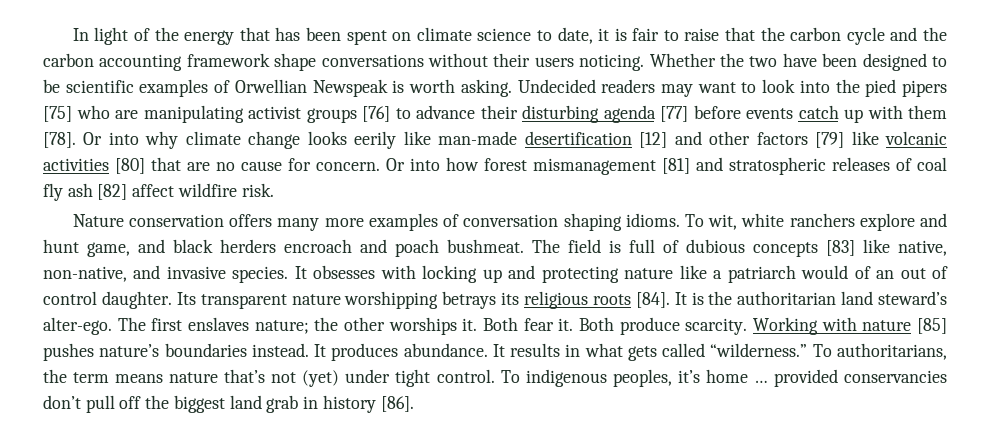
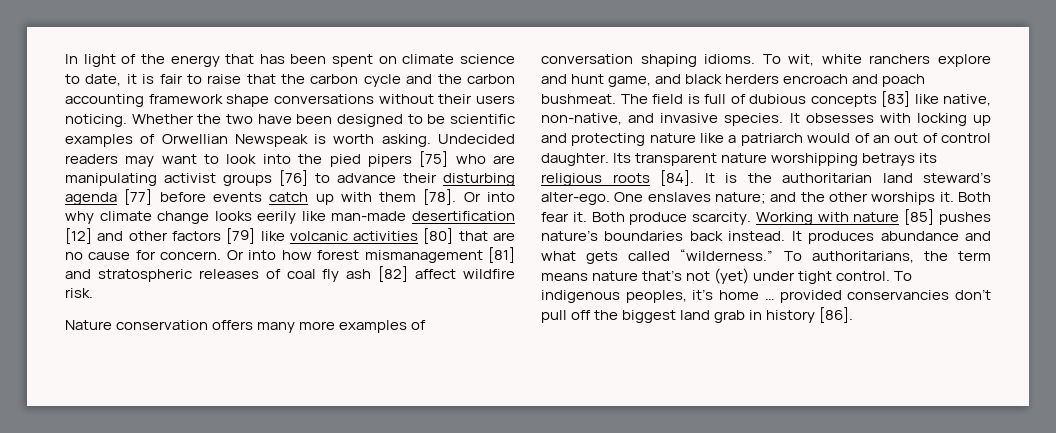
- The first enslaves nature; the other worships it.
+ One enslaves nature; and the other worships it.
- Working with nature [85] pushes nature’s boundaries instead.
+ Working with nature [85] pushes nature’s boundaries back instead.
- It produces abundance. It results in what gets called “wilderness.”
+ It produces abundance and what gets called “wilderness.”

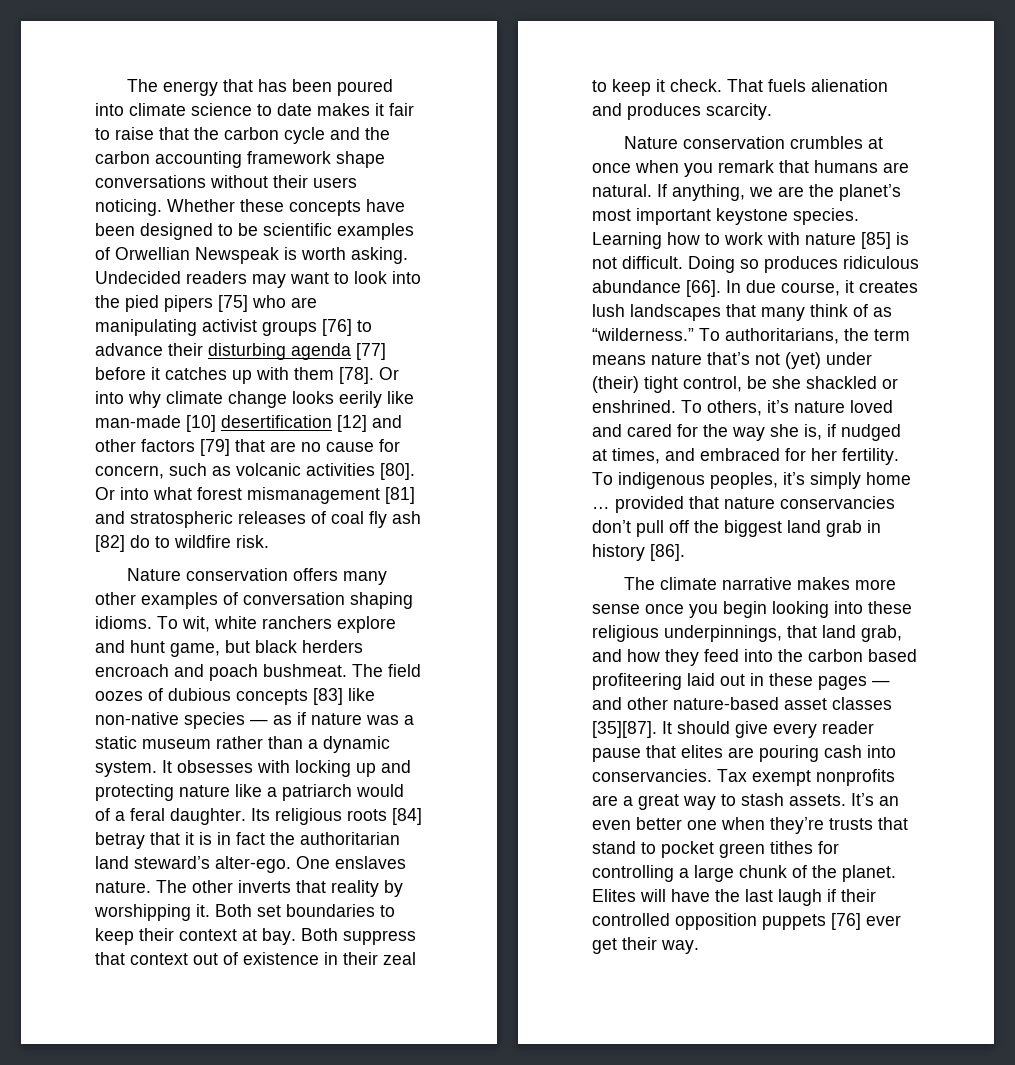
- In light of the energy that has been spent on climate science to date, it is fair to raise that the carbon cycle and the carbon accounting framework shape conversations without their users noticing.
+ The energy that has been poured into climate science to date makes it fair to raise that the carbon cycle and the carbon accounting framework shape conversations without their users noticing.
- Whether the two have been designed to be scientific examples of Orwellian Newspeak is worth asking.
+ Whether these concepts have been designed to be scientific examples of Orwellian Newspeak is worth asking.
- Undecided readers may want to look into the pied pipers [75] who are manipulating activist groups [76] to advance their disturbing agenda [77] before events catch up with them [78].
+ Undecided readers may want to look into the pied pipers [75] who are manipulating activist groups [76] to advance their disturbing agenda [77] before it catches up with them [78].
- Or into why climate change looks eerily like man-made desertification [12] and other factors [79] like volcanic activities [80] that are no cause for concern. Or into how forest mismanagement [81] and stratospheric releases of coal fly ash [82] affect wildfire risk.
+ Or into why climate change looks eerily like man-made [10] desertification [12] and other factors [79] that are no cause for concern, such as volcanic activities [80]. Or into what forest mismanagement [81] and stratospheric releases of coal fly ash [82] do to wildfire risk.
- Nature conservation offers many more examples of conversation shaping idioms.
+ Nature conservation offers many other examples of conversation shaping idioms.
- To wit, white ranchers explore and hunt game, and black herders encroach and poach bushmeat.
+ To wit, white ranchers explore and hunt game, but black herders encroach and poach bushmeat.
- The field is full of dubious concepts [83] like native, non-native, and invasive species.
+ The field oozes of dubious concepts [83] like non-native species — as if nature was a static museum rather than a dynamic system.
- It obsesses with locking up and protecting nature like a patriarch would of an out of control daughter. Its transparent nature worshipping betrays its religious roots [84]. It is the authoritarian land steward’s alter-ego.
+ It obsesses with locking up and protecting nature like a patriarch would of a feral daughter. Its religious roots [84] betray that it is in fact the authoritarian land steward’s alter-ego.
- One enslaves nature; and the other worships it. Both fear it. Both produce scarcity. Working with nature [85] pushes nature’s boundaries back instead. It produces abundance and what gets called “wilderness.”
+ One enslaves nature. The other inverts that reality by worshipping it. Both set boundaries to keep their context at bay. Both suppress that context out of existence in their zeal to keep it check. That fuels alienation and produces scarcity.
+ Nature conservation crumbles at once when you remark that humans are natural. If anything, we are the planet’s most important keystone species. Learning how to work with nature [85] is not difficult. Doing so produces ridiculous abundance [66]. In due course, it creates lush landscapes that many think of as “wilderness.”
- To authoritarians, the term means nature that’s not (yet) under tight control.
+ To authoritarians, the term means nature that’s not (yet) under (their) tight control, be she shackled or enshrined. To others, it’s nature loved and cared for the way she is, if nudged at times, and embraced for her fertility.
- To indigenous peoples, it’s home … provided conservancies don’t pull off the biggest land grab in history [86].
+ To indigenous peoples, it’s simply home … provided that nature conservancies don’t pull off the biggest land grab in history [86].
+ The climate narrative makes more sense once you begin looking into these religious underpinnings, that land grab, and how they feed into the carbon based profiteering laid out in these pages — and other nature-based asset classes [35][87]. It should give every reader pause that elites are pouring cash into conservancies. Tax exempt nonprofits are a great way to stash assets. It’s an even better one when they’re trusts that stand to pocket green tithes for controlling a large chunk of the planet. Elites will have the last laugh if their controlled opposition puppets [76] ever get their way.

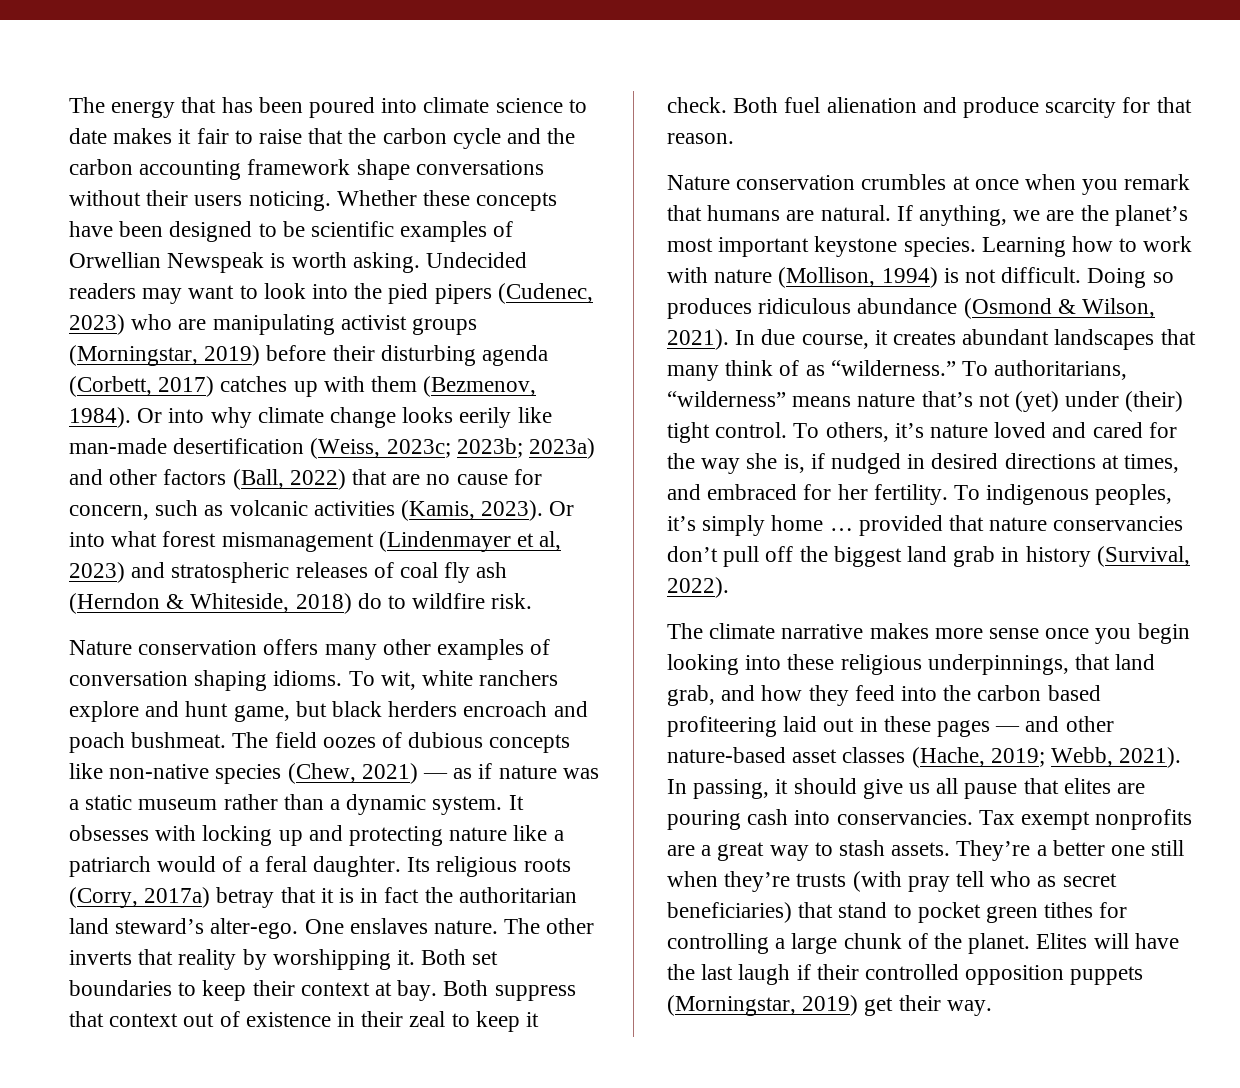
- Undecided readers may want to look into the pied pipers [75] who are manipulating activist groups [76] to advance their disturbing agenda [77] before it catches up with them [78].
+ Undecided readers may want to look into the pied pipers (Cudenec, 2023) who are manipulating activist groups (Morningstar, 2019) before their disturbing agenda (Corbett, 2017) catches up with them (Bezmenov, 1984).
- Or into why climate change looks eerily like man-made [10] desertification [12] and other factors [79] that are no cause for concern, such as volcanic activities [80].
+ Or into why climate change looks eerily like man-made desertification (Weiss, 2023c; 2023b; 2023a) and other factors (Ball, 2022) that are no cause for concern, such as volcanic activities (Kamis, 2023).
- Or into what forest mismanagement [81] and stratospheric releases of coal fly ash [82] do to wildfire risk.
+ Or into what forest mismanagement (Lindenmayer et al, 2023) and stratospheric releases of coal fly ash (Herndon & Whiteside, 2018) do to wildfire risk.
- The field oozes of dubious concepts [83] like non-native species — as if nature was a static museum rather than a dynamic system.
+ The field oozes of dubious concepts like non-native species (Chew, 2021) — as if nature was a static museum rather than a dynamic system.
- Its religious roots [84] betray that it is in fact the authoritarian land steward’s alter-ego.
+ Its religious roots (Corry, 2017a) betray that it is in fact the authoritarian land steward’s alter-ego.
- That fuels alienation and produces scarcity.
+ Both fuel alienation and produce scarcity for that reason.
- Learning how to work with nature [85] is not difficult.
+ Learning how to work with nature (Mollison, 1994) is not difficult.
- Doing so produces ridiculous abundance [66].
+ Doing so produces ridiculous abundance (Osmond & Wilson, 2021).
- In due course, it creates lush landscapes that many think of as “wilderness.”
+ In due course, it creates abundant landscapes that many think of as “wilderness.”
- To authoritarians, the term means nature that’s not (yet) under (their) tight control, be she shackled or enshrined.
+ To authoritarians, “wilderness” means nature that’s not (yet) under (their) tight control.
- To others, it’s nature loved and cared for the way she is, if nudged at times, and embraced for her fertility.
+ To others, it’s nature loved and cared for the way she is, if nudged in desired directions at times, and embraced for her fertility.
- To indigenous peoples, it’s simply home … provided that nature conservancies don’t pull off the biggest land grab in history [86].
+ To indigenous peoples, it’s simply home … provided that nature conservancies don’t pull off the biggest land grab in history (Survival, 2022).
- The climate narrative makes more sense once you begin looking into these religious underpinnings, that land grab, and how they feed into the carbon based profiteering laid out in these pages — and other nature-based asset classes [35][87]. It should give every reader pause that elites are pouring cash into conservancies.
+ The climate narrative makes more sense once you begin looking into these religious underpinnings, that land grab, and how they feed into the carbon based profiteering laid out in these pages — and other nature-based asset classes (Hache, 2019; Webb, 2021). In passing, it should give us all pause that elites are pouring cash into conservancies.
- It’s an even better one when they’re trusts that stand to pocket green tithes for controlling a large chunk of the planet.
+ They’re a better one still when they’re trusts (with pray tell who as secret beneficiaries) that stand to pocket green tithes for controlling a large chunk of the planet.
- Elites will have the last laugh if their controlled opposition puppets [76] ever get their way.
+ Elites will have the last laugh if their controlled opposition puppets (Morningstar, 2019) get their way.

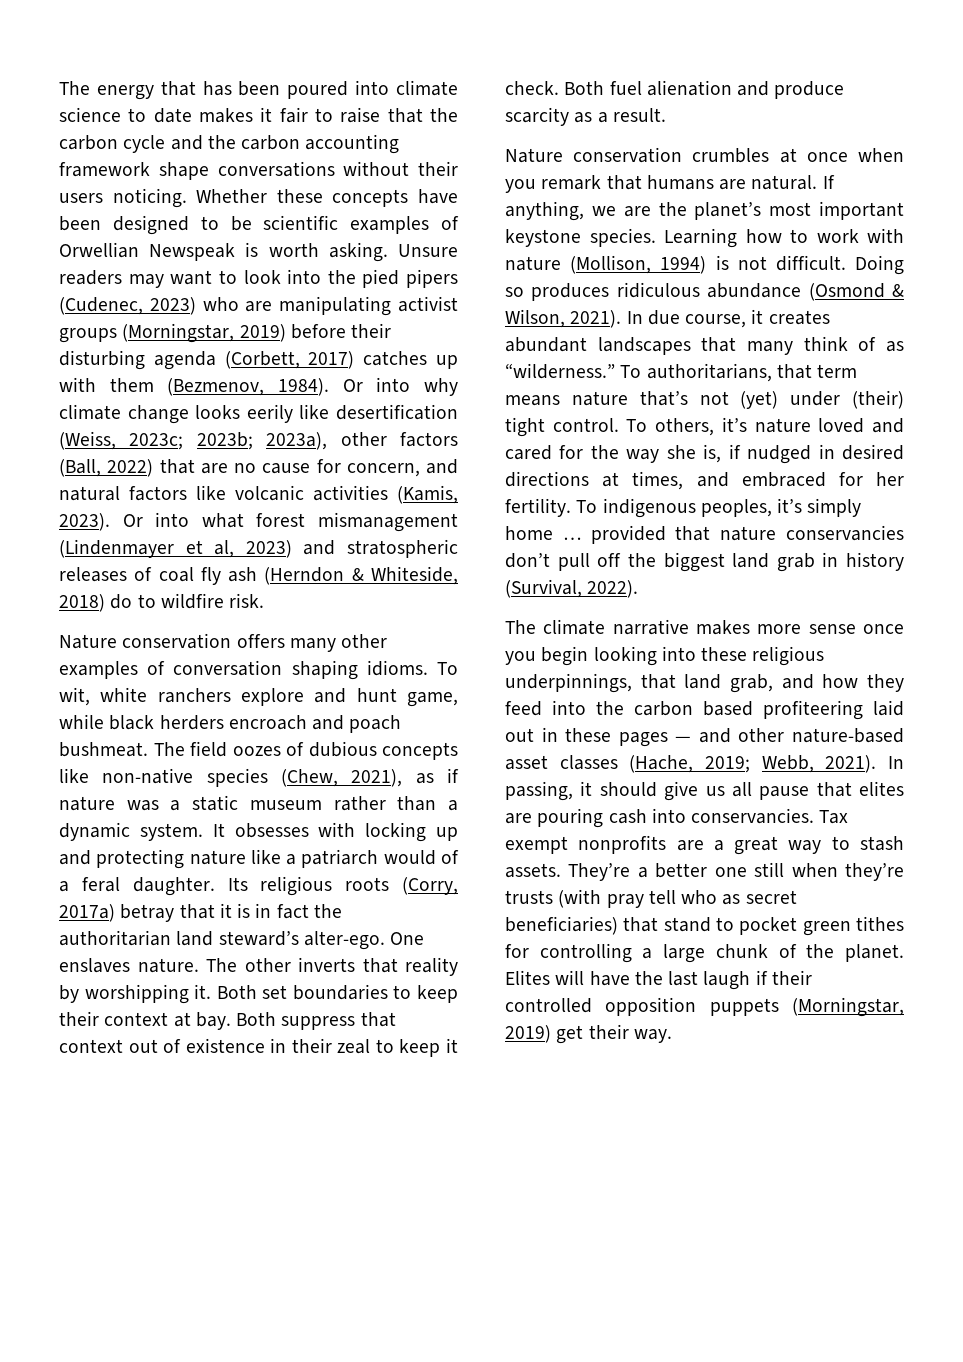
- Undecided readers may want to look into the pied pipers (Cudenec, 2023) who are manipulating activist groups (Morningstar, 2019) before their disturbing agenda (Corbett, 2017) catches up with them (Bezmenov, 1984).
+ Unsure readers may want to look into the pied pipers (Cudenec, 2023) who are manipulating activist groups (Morningstar, 2019) before their disturbing agenda (Corbett, 2017) catches up with them (Bezmenov, 1984).
- Or into why climate change looks eerily like man-made desertification (Weiss, 2023c; 2023b; 2023a) and other factors (Ball, 2022) that are no cause for concern, such as volcanic activities (Kamis, 2023).
+ Or into why climate change looks eerily like desertification (Weiss, 2023c; 2023b; 2023a), other factors (Ball, 2022) that are no cause for concern, and natural factors like volcanic activities (Kamis, 2023).
- To wit, white ranchers explore and hunt game, but black herders encroach and poach bushmeat.
+ To wit, white ranchers explore and hunt game, while black herders encroach and poach bushmeat.
- The field oozes of dubious concepts like non-native species (Chew, 2021) — as if nature was a static museum rather than a dynamic system.
+ The field oozes of dubious concepts like non-native species (Chew, 2021), as if nature was a static museum rather than a dynamic system.
- Both fuel alienation and produce scarcity for that reason.
+ Both fuel alienation and produce scarcity as a result.
- To authoritarians, “wilderness” means nature that’s not (yet) under (their) tight control.
+ To authoritarians, that term means nature that’s not (yet) under (their) tight control.

